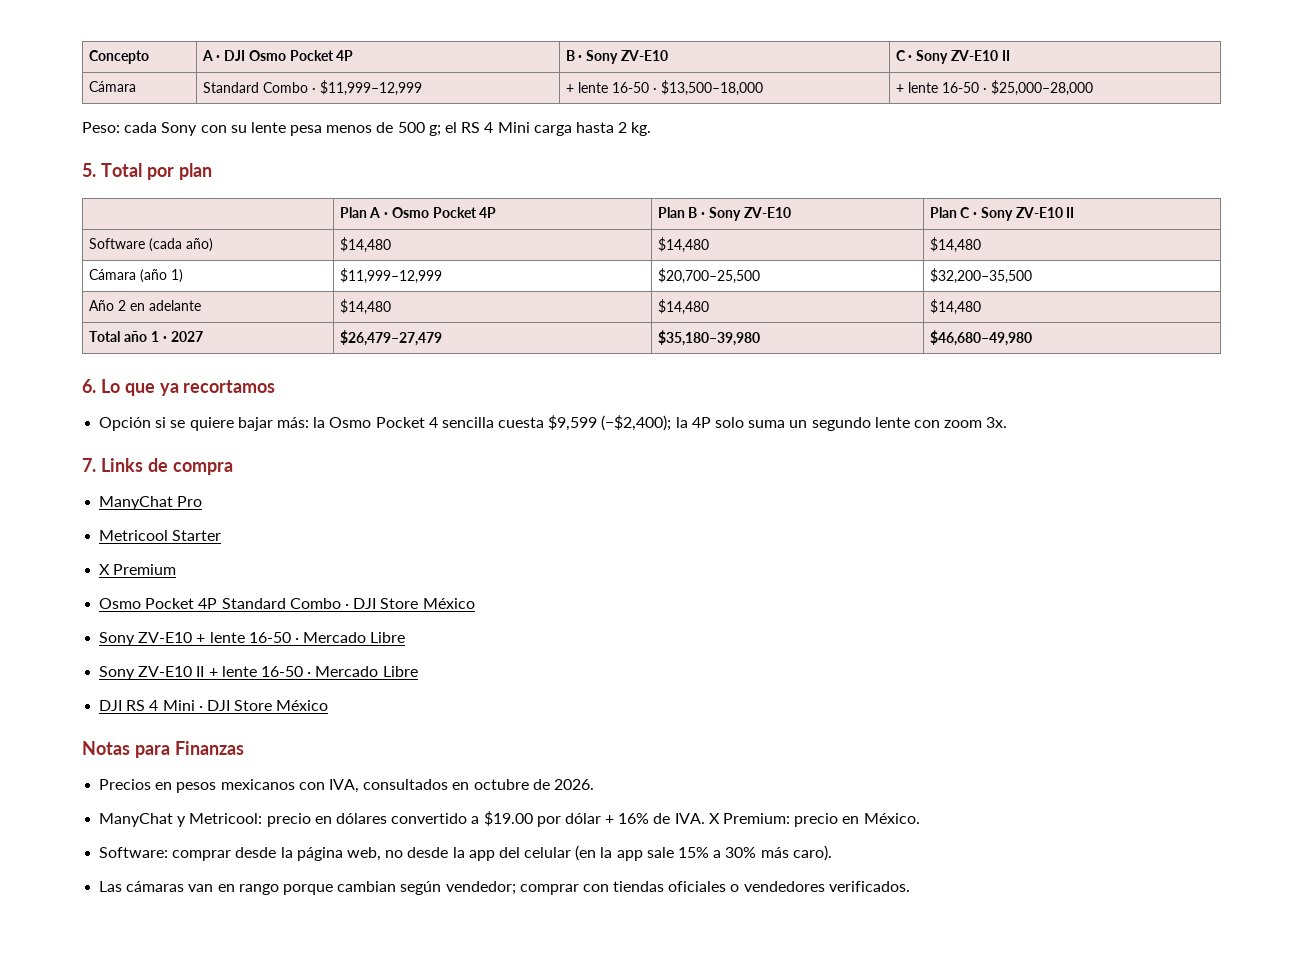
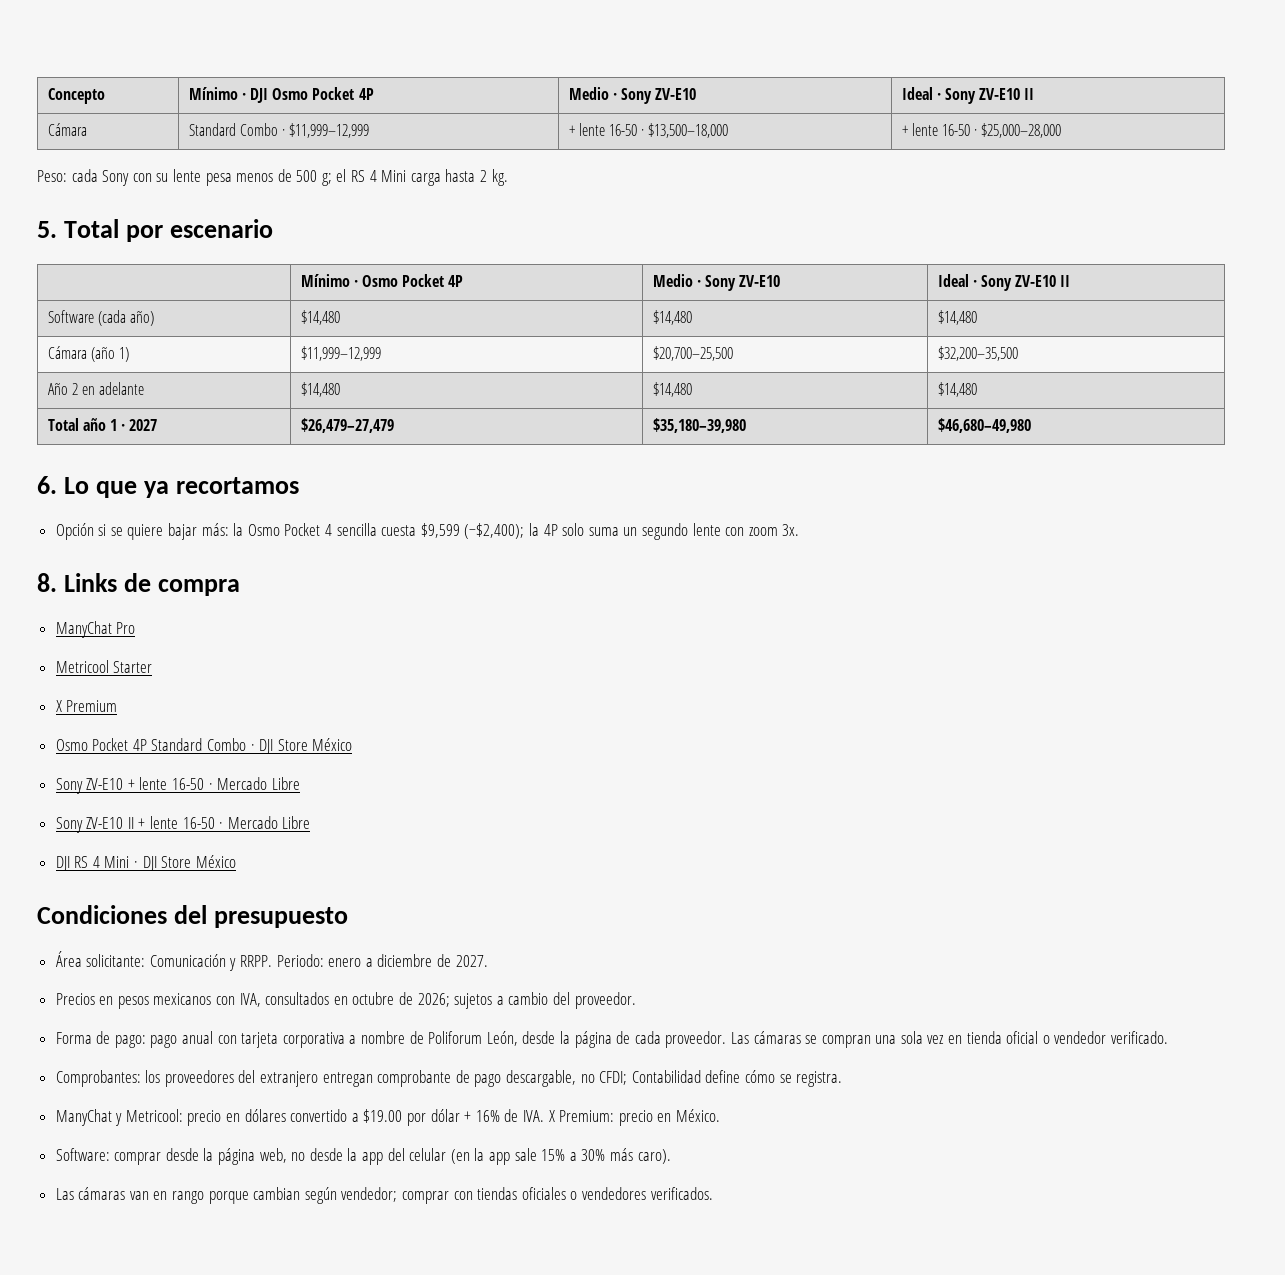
- Concepto | A · DJI Osmo Pocket 4P | B · Sony ZV-E10 | C · Sony ZV-E10 II
+ Concepto | Mínimo · DJI Osmo Pocket 4P | Medio · Sony ZV-E10 | Ideal · Sony ZV-E10 II
- 5. Total por plan
- | Plan A · Osmo Pocket 4P | Plan B · Sony ZV-E10 | Plan C · Sony ZV-E10 II
+ 5. Total por escenario
+ | Mínimo · Osmo Pocket 4P | Medio · Sony ZV-E10 | Ideal · Sony ZV-E10 II
- 7. Links de compra
+ 8. Links de compra
- Notas para Finanzas
+ Condiciones del presupuesto
+ Área solicitante: Comunicación y RRPP. Periodo: enero a diciembre de 2027.
- Precios en pesos mexicanos con IVA, consultados en octubre de 2026.
+ Precios en pesos mexicanos con IVA, consultados en octubre de 2026; sujetos a cambio del proveedor.
+ Forma de pago: pago anual con tarjeta corporativa a nombre de Poliforum León, desde la página de cada proveedor. Las cámaras se compran una sola vez en tienda oficial o vendedor verificado.
+ Comprobantes: los proveedores del extranjero entregan comprobante de pago descargable, no CFDI; Contabilidad define cómo se registra.

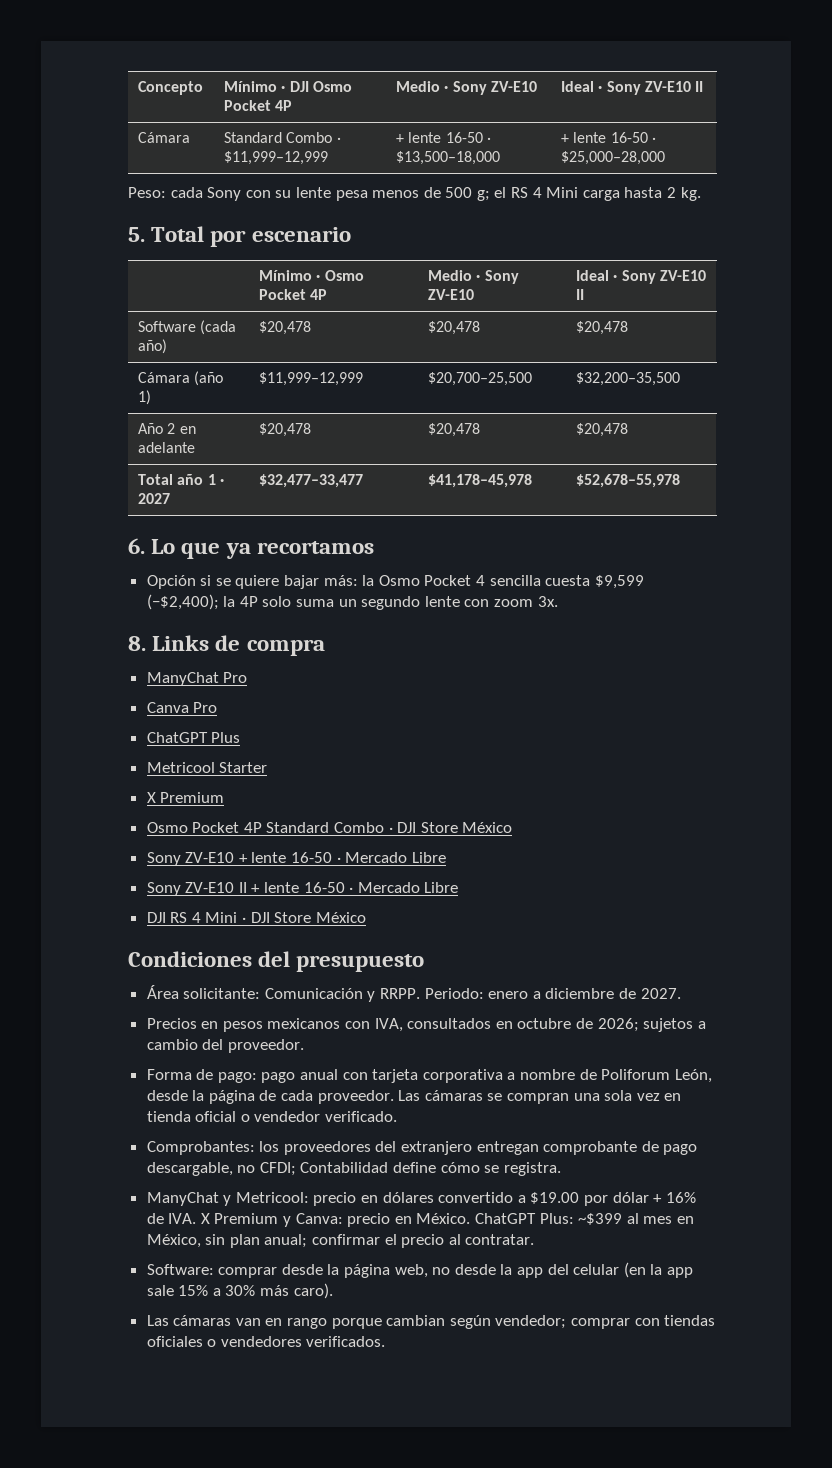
- Software (cada año) | $14,480 | $14,480 | $14,480
+ Software (cada año) | $20,478 | $20,478 | $20,478
- Año 2 en adelante | $14,480 | $14,480 | $14,480
+ Año 2 en adelante | $20,478 | $20,478 | $20,478
- Total año 1 · 2027 | $26,479–27,479 | $35,180–39,980 | $46,680–49,980
+ Total año 1 · 2027 | $32,477–33,477 | $41,178–45,978 | $52,678–55,978
+ Canva Pro
+ ChatGPT Plus
- ManyChat y Metricool: precio en dólares convertido a $19.00 por dólar + 16% de IVA. X Premium: precio en México.
+ ManyChat y Metricool: precio en dólares convertido a $19.00 por dólar + 16% de IVA. X Premium y Canva: precio en México. ChatGPT Plus: ~$399 al mes en México, sin plan anual; confirmar el precio al contratar.

